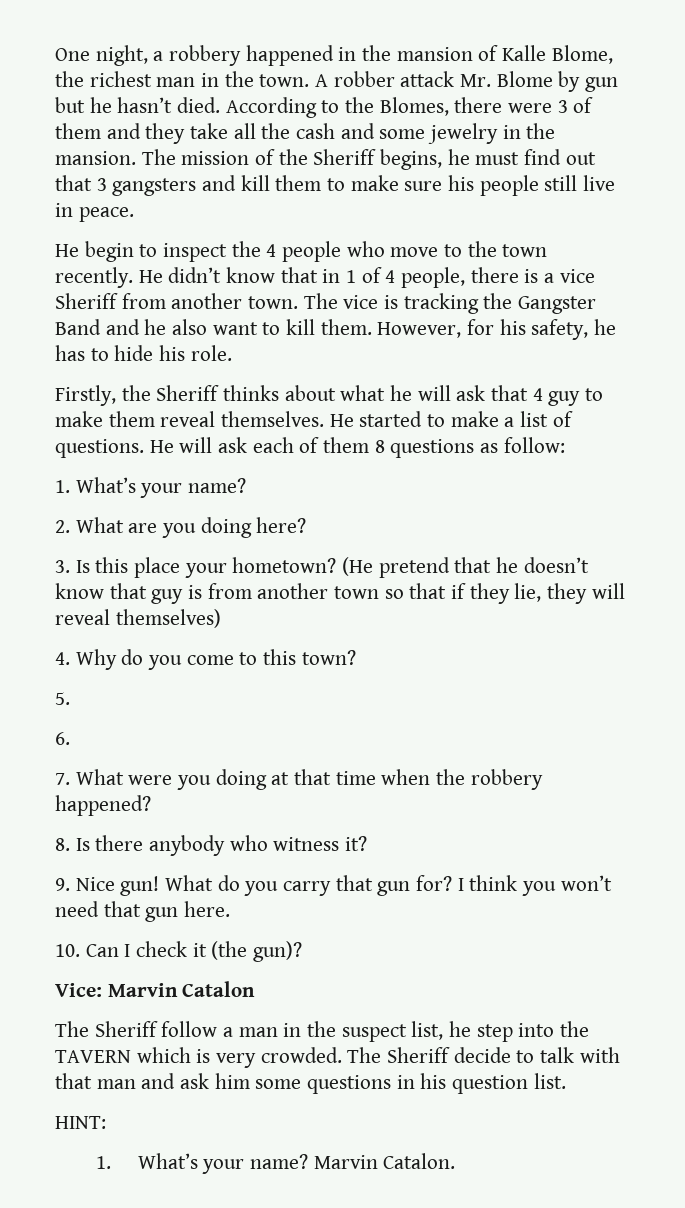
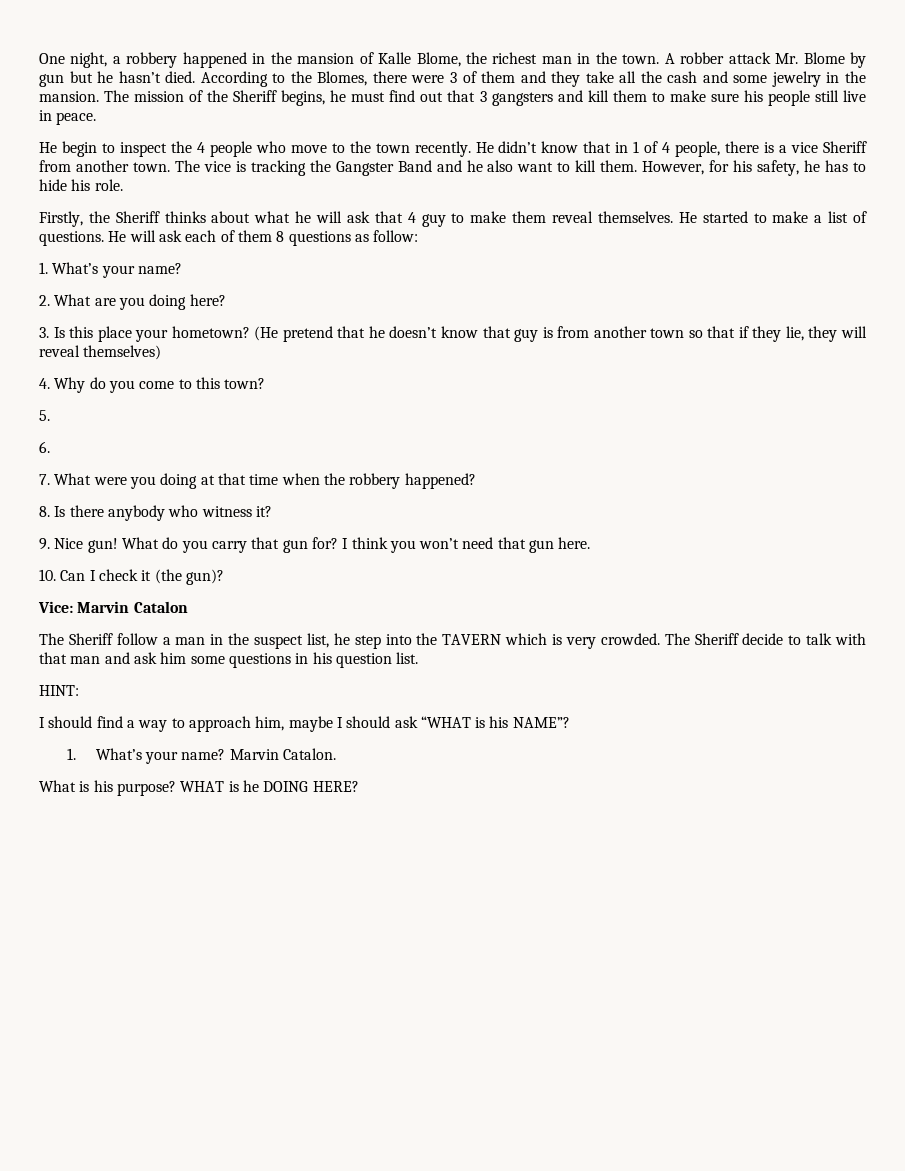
+ I should find a way to approach him, maybe I should ask “WHAT is his NAME”?
+ What is his purpose? WHAT is he DOING HERE?

